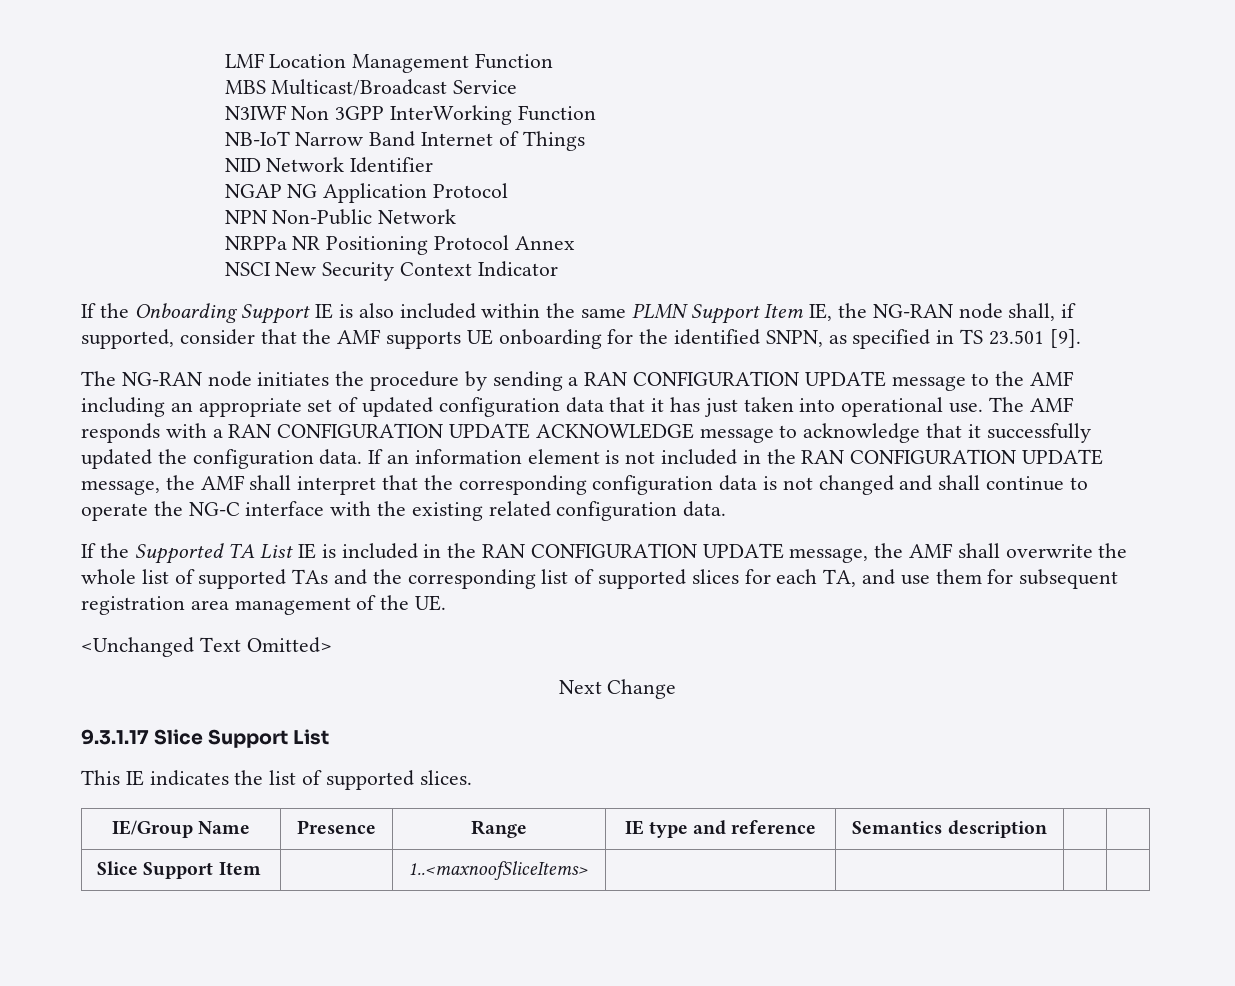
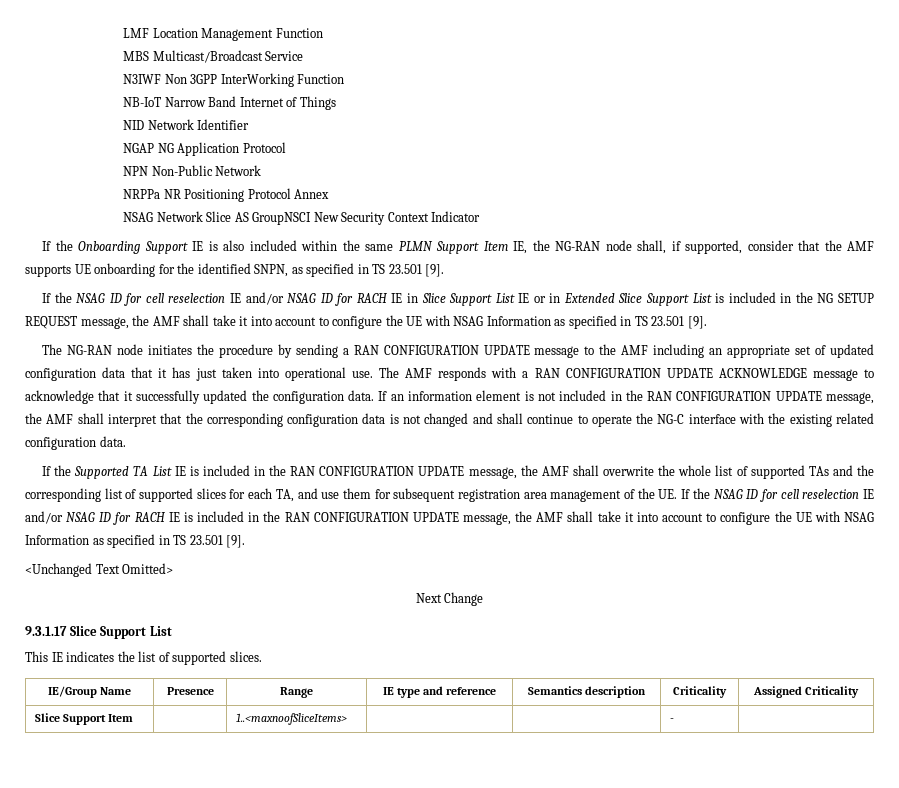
- NSCI New Security Context Indicator
+ NSAG Network Slice AS GroupNSCI New Security Context Indicator
+ If the NSAG ID for cell reselection IE and/or NSAG ID for RACH IE in Slice Support List IE or in Extended Slice Support List is included in the NG SETUP REQUEST message, the AMF shall take it into account to configure the UE with NSAG Information as specified in TS 23.501 [9].
- If the Supported TA List IE is included in the RAN CONFIGURATION UPDATE message, the AMF shall overwrite the whole list of supported TAs and the corresponding list of supported slices for each TA, and use them for subsequent registration area management of the UE.
+ If the Supported TA List IE is included in the RAN CONFIGURATION UPDATE message, the AMF shall overwrite the whole list of supported TAs and the corresponding list of supported slices for each TA, and use them for subsequent registration area management of the UE. If the NSAG ID for cell reselection IE and/or NSAG ID for RACH IE is included in the RAN CONFIGURATION UPDATE message, the AMF shall take it into account to configure the UE with NSAG Information as specified in TS 23.501 [9].
- IE/Group Name | Presence | Range | IE type and reference | Semantics description | |
+ IE/Group Name | Presence | Range | IE type and reference | Semantics description | Criticality | Assigned Criticality
- Slice Support Item | | 1..<maxnoofSliceItems> | | | |
+ Slice Support Item | | 1..<maxnoofSliceItems> | | | - |

